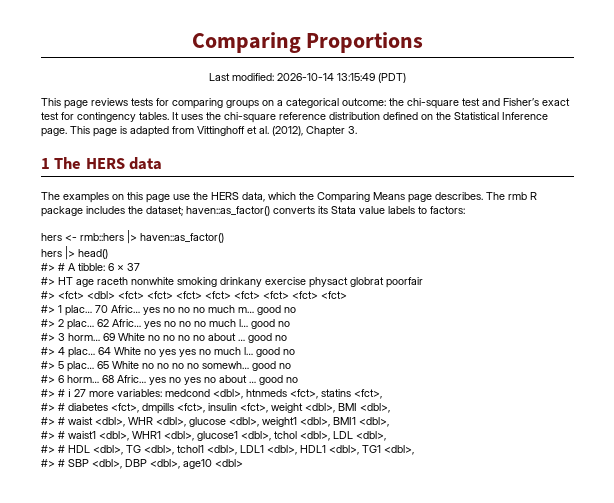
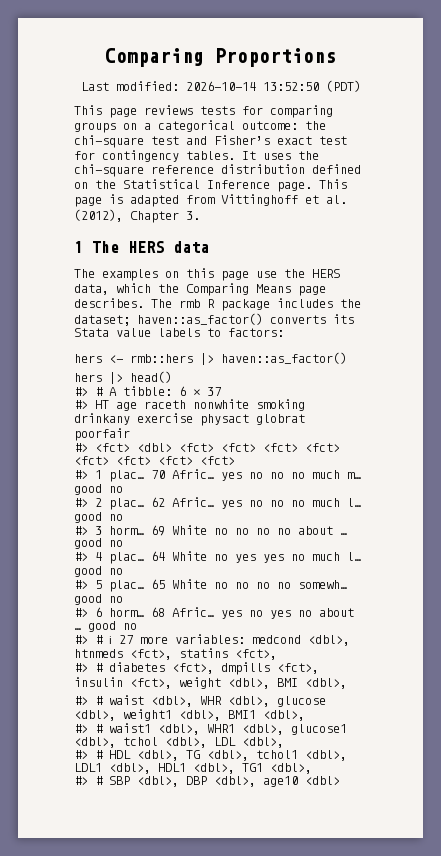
- Last modified: 2026-10-14 13:15:49 (PDT)
+ Last modified: 2026-10-14 13:52:50 (PDT)

